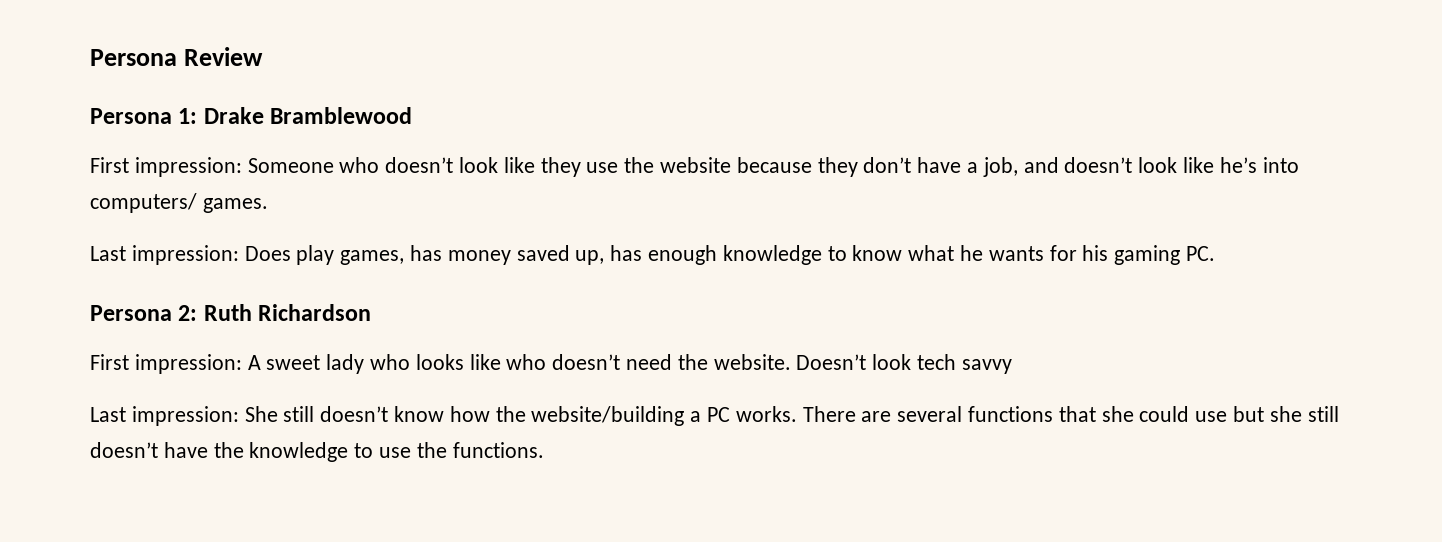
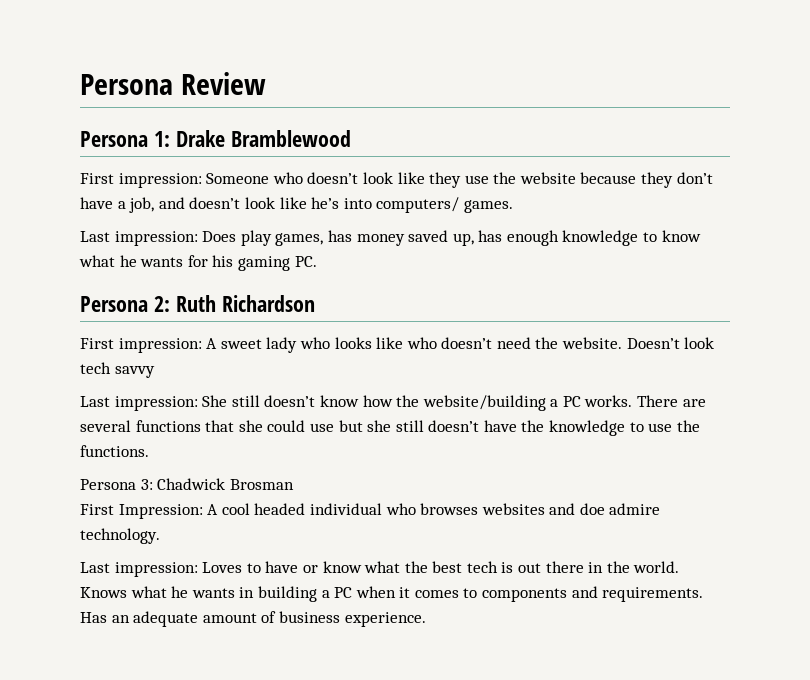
+ Persona 3: Chadwick Brosman
+ First Impression: A cool headed individual who browses websites and doe admire technology.
+ Last impression: Loves to have or know what the best tech is out there in the world. Knows what he wants in building a PC when it comes to components and requirements. Has an adequate amount of business experience.

